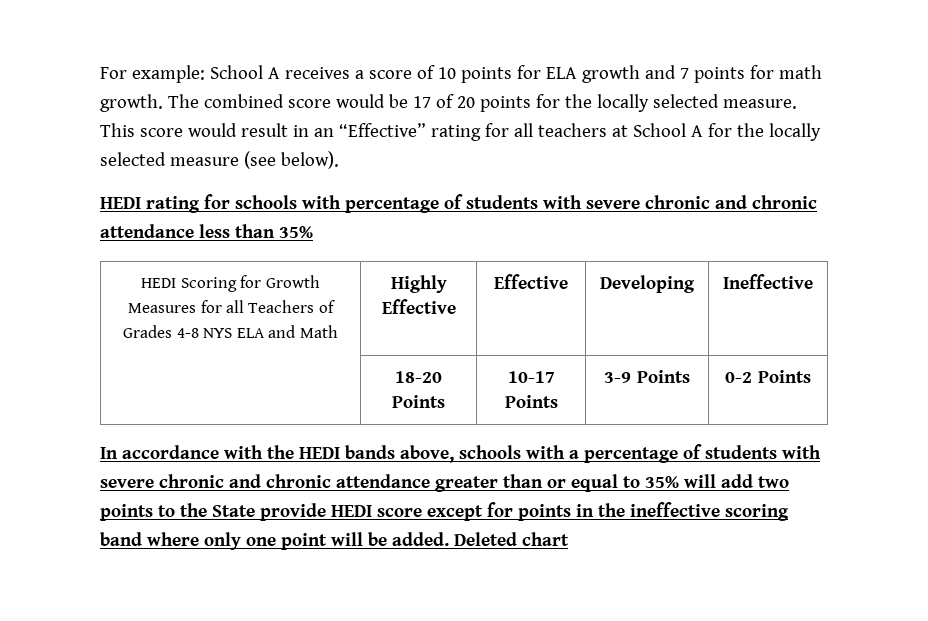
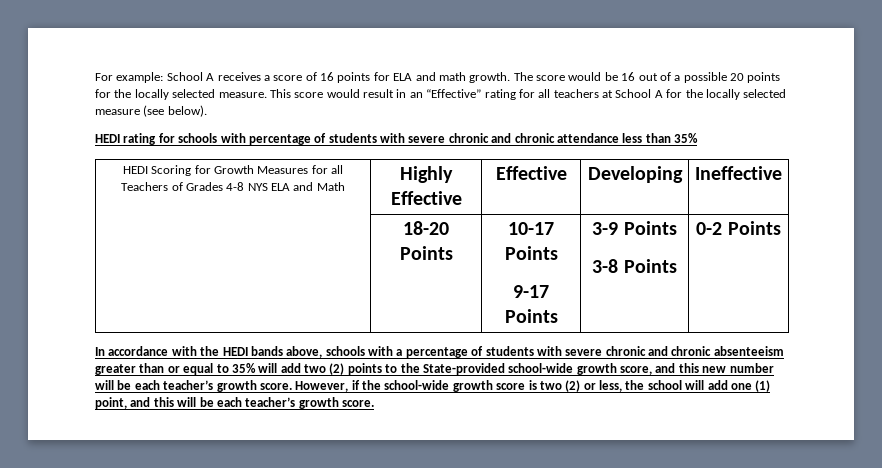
- For example: School A receives a score of 10 points for ELA growth and 7 points for math growth.
+ For example: School A receives a score of 16 points for ELA and math growth.
- The combined score would be 17 of 20 points for the locally selected measure.
+ The score would be 16 out of a possible 20 points for the locally selected measure.
- | 18-20 Points | 10-17 Points | 3-9 Points | 0-2 Points
+ | 18-20 Points | 10-17 Points
+ 9-17 Points | 3-9 Points
+ 3-8 Points | 0-2 Points
- In accordance with the HEDI bands above, schools with a percentage of students with severe chronic and chronic attendance greater than or equal to 35% will add two points to the State provide HEDI score except for points in the ineffective scoring band where only one point will be added. Deleted chart
+ In accordance with the HEDI bands above, schools with a percentage of students with severe chronic and chronic absenteeism greater than or equal to 35% will add two (2) points to the State-provided school-wide growth score, and this new number will be each teacher’s growth score. However, if the school-wide growth score is two (2) or less, the school will add one (1) point, and this will be each teacher’s growth score.

